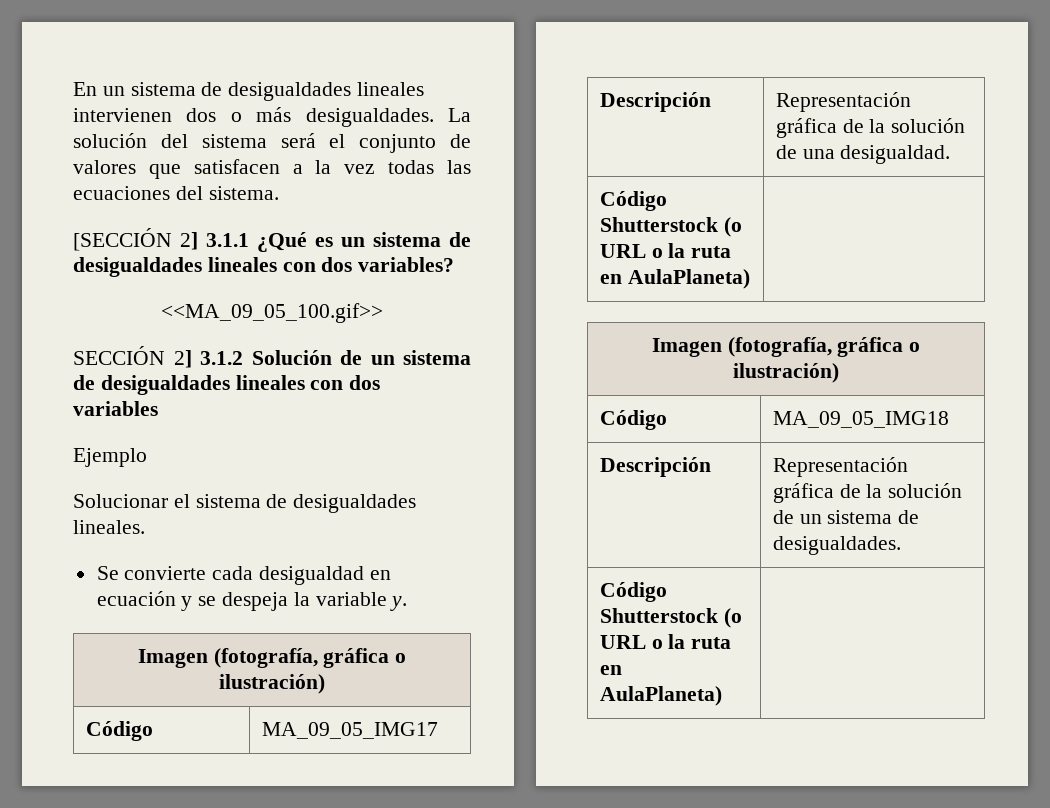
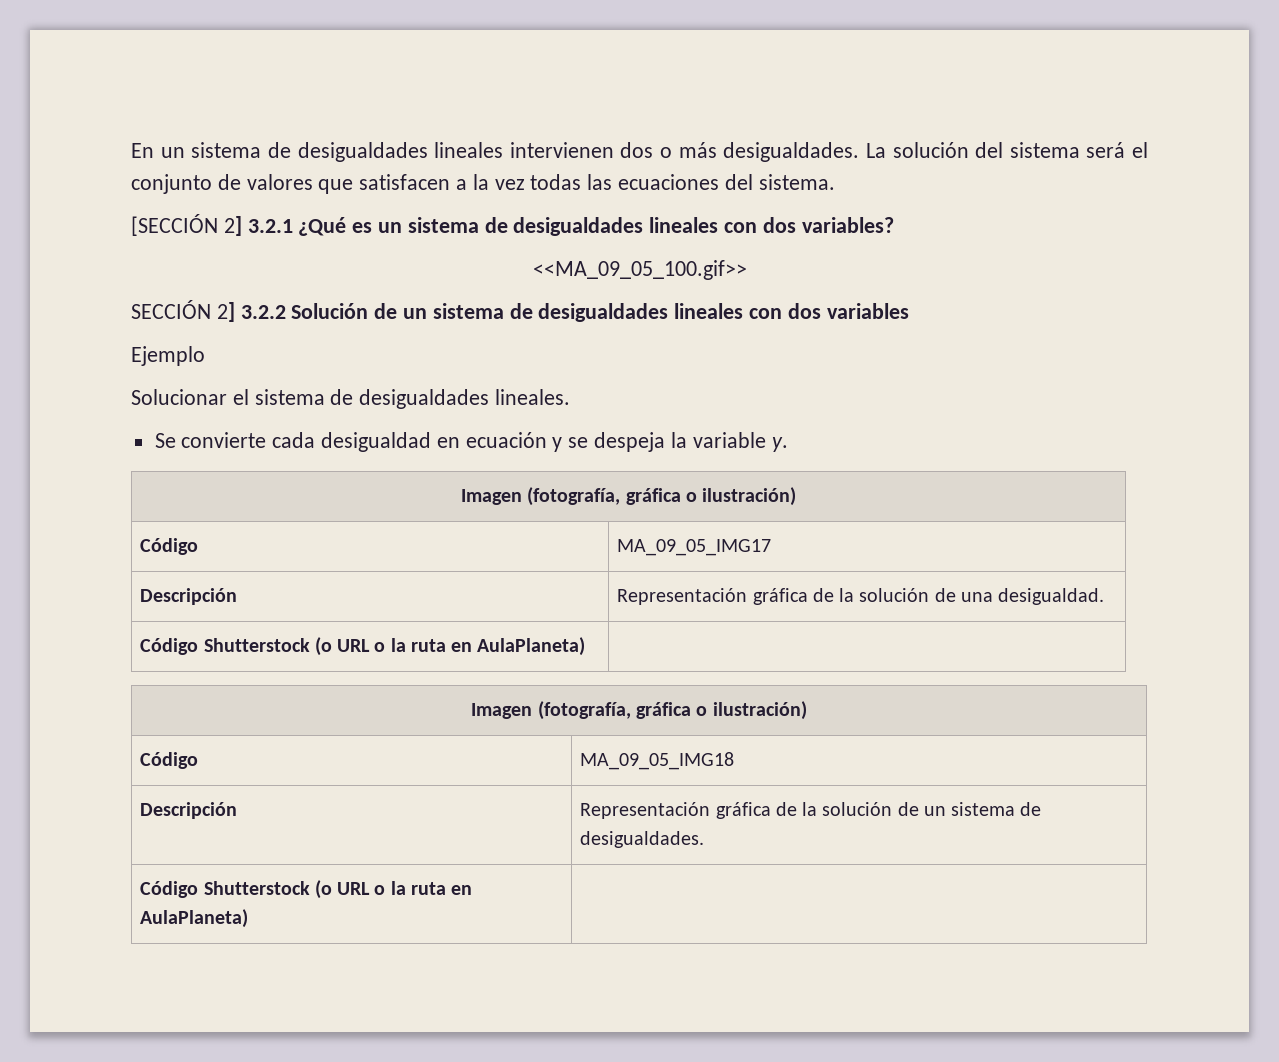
- [SECCIÓN 2] 3.1.1 ¿Qué es un sistema de desigualdades lineales con dos variables?
+ [SECCIÓN 2] 3.2.1 ¿Qué es un sistema de desigualdades lineales con dos variables?
- SECCIÓN 2] 3.1.2 Solución de un sistema de desigualdades lineales con dos variables
+ SECCIÓN 2] 3.2.2 Solución de un sistema de desigualdades lineales con dos variables

